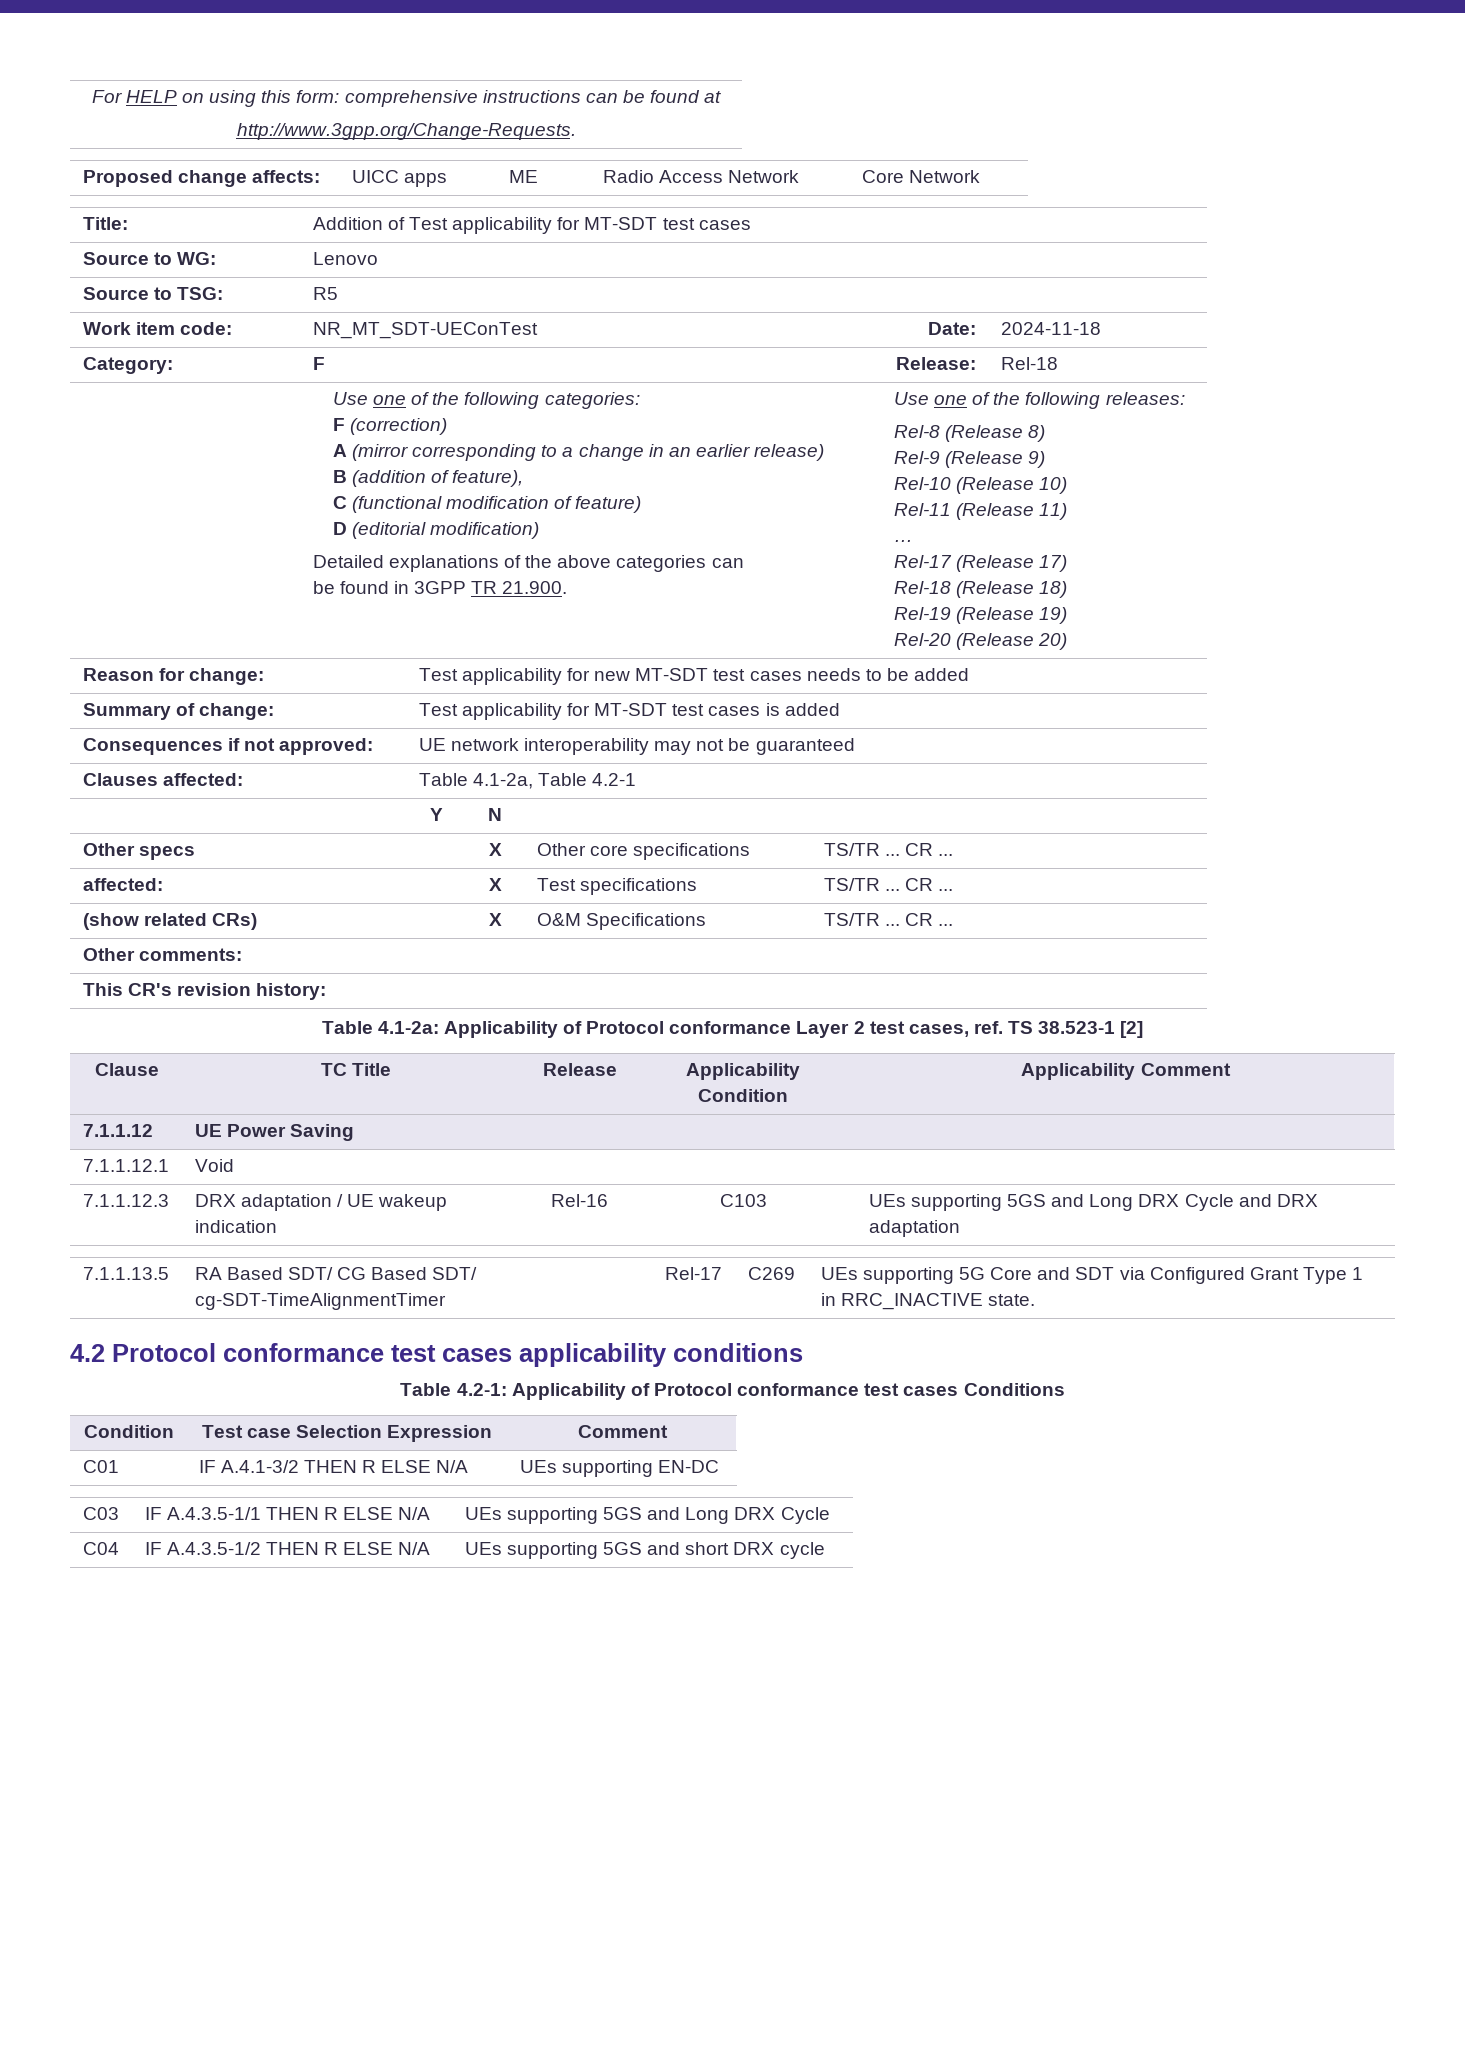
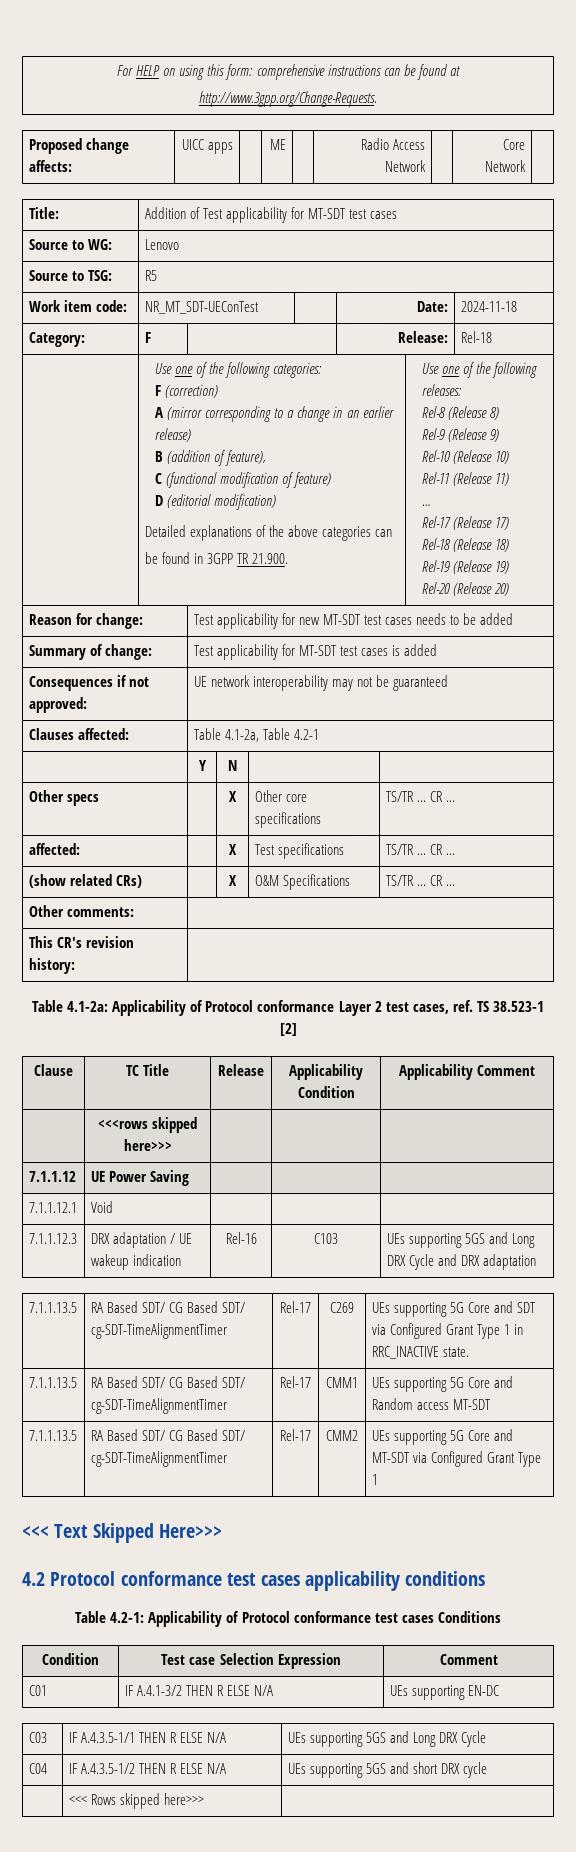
+ | <<<rows skipped here>>> | | |
+ 7.1.1.13.5 | RA Based SDT/ CG Based SDT/ cg-SDT-TimeAlignmentTimer | Rel-17 | CMM1 | UEs supporting 5G Core and Random access MT-SDT
+ 7.1.1.13.5 | RA Based SDT/ CG Based SDT/ cg-SDT-TimeAlignmentTimer | Rel-17 | CMM2 | UEs supporting 5G Core and MT-SDT via Configured Grant Type 1
+ <<< Text Skipped Here>>>
+ | <<< Rows skipped here>>> |

